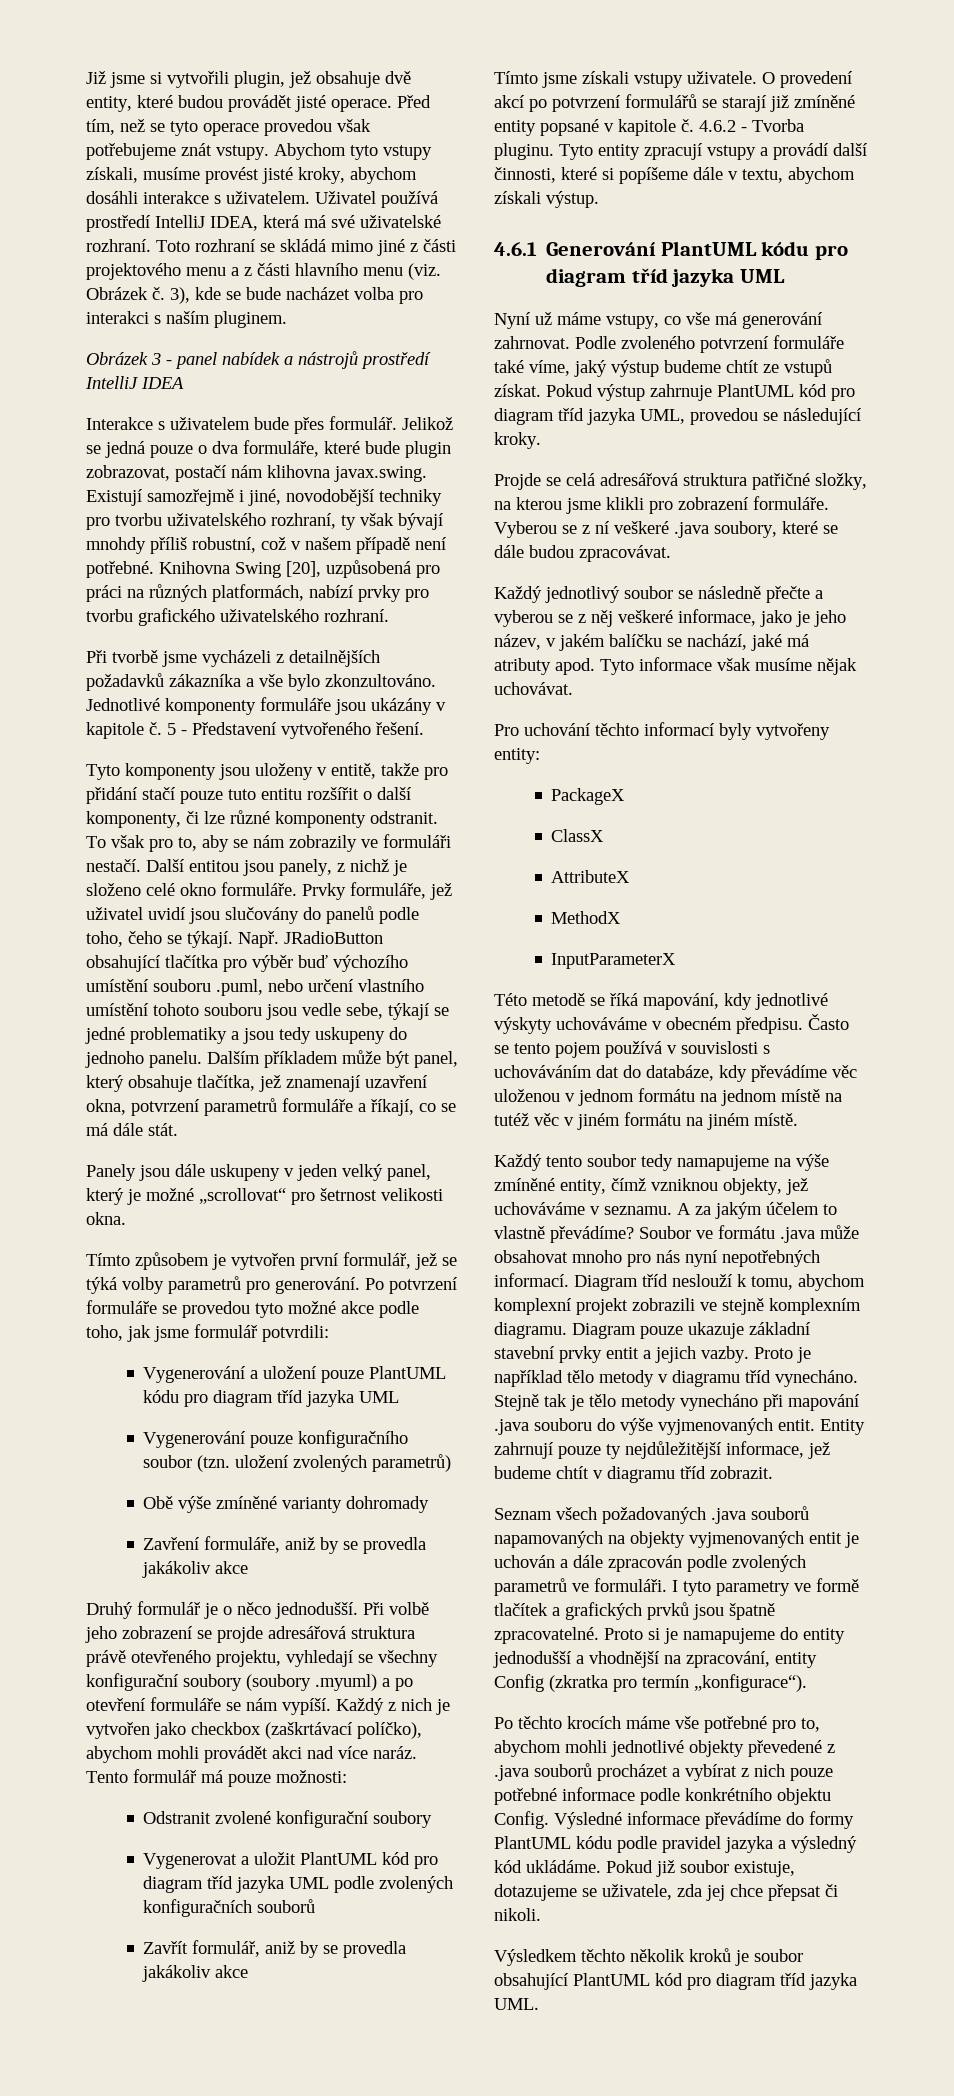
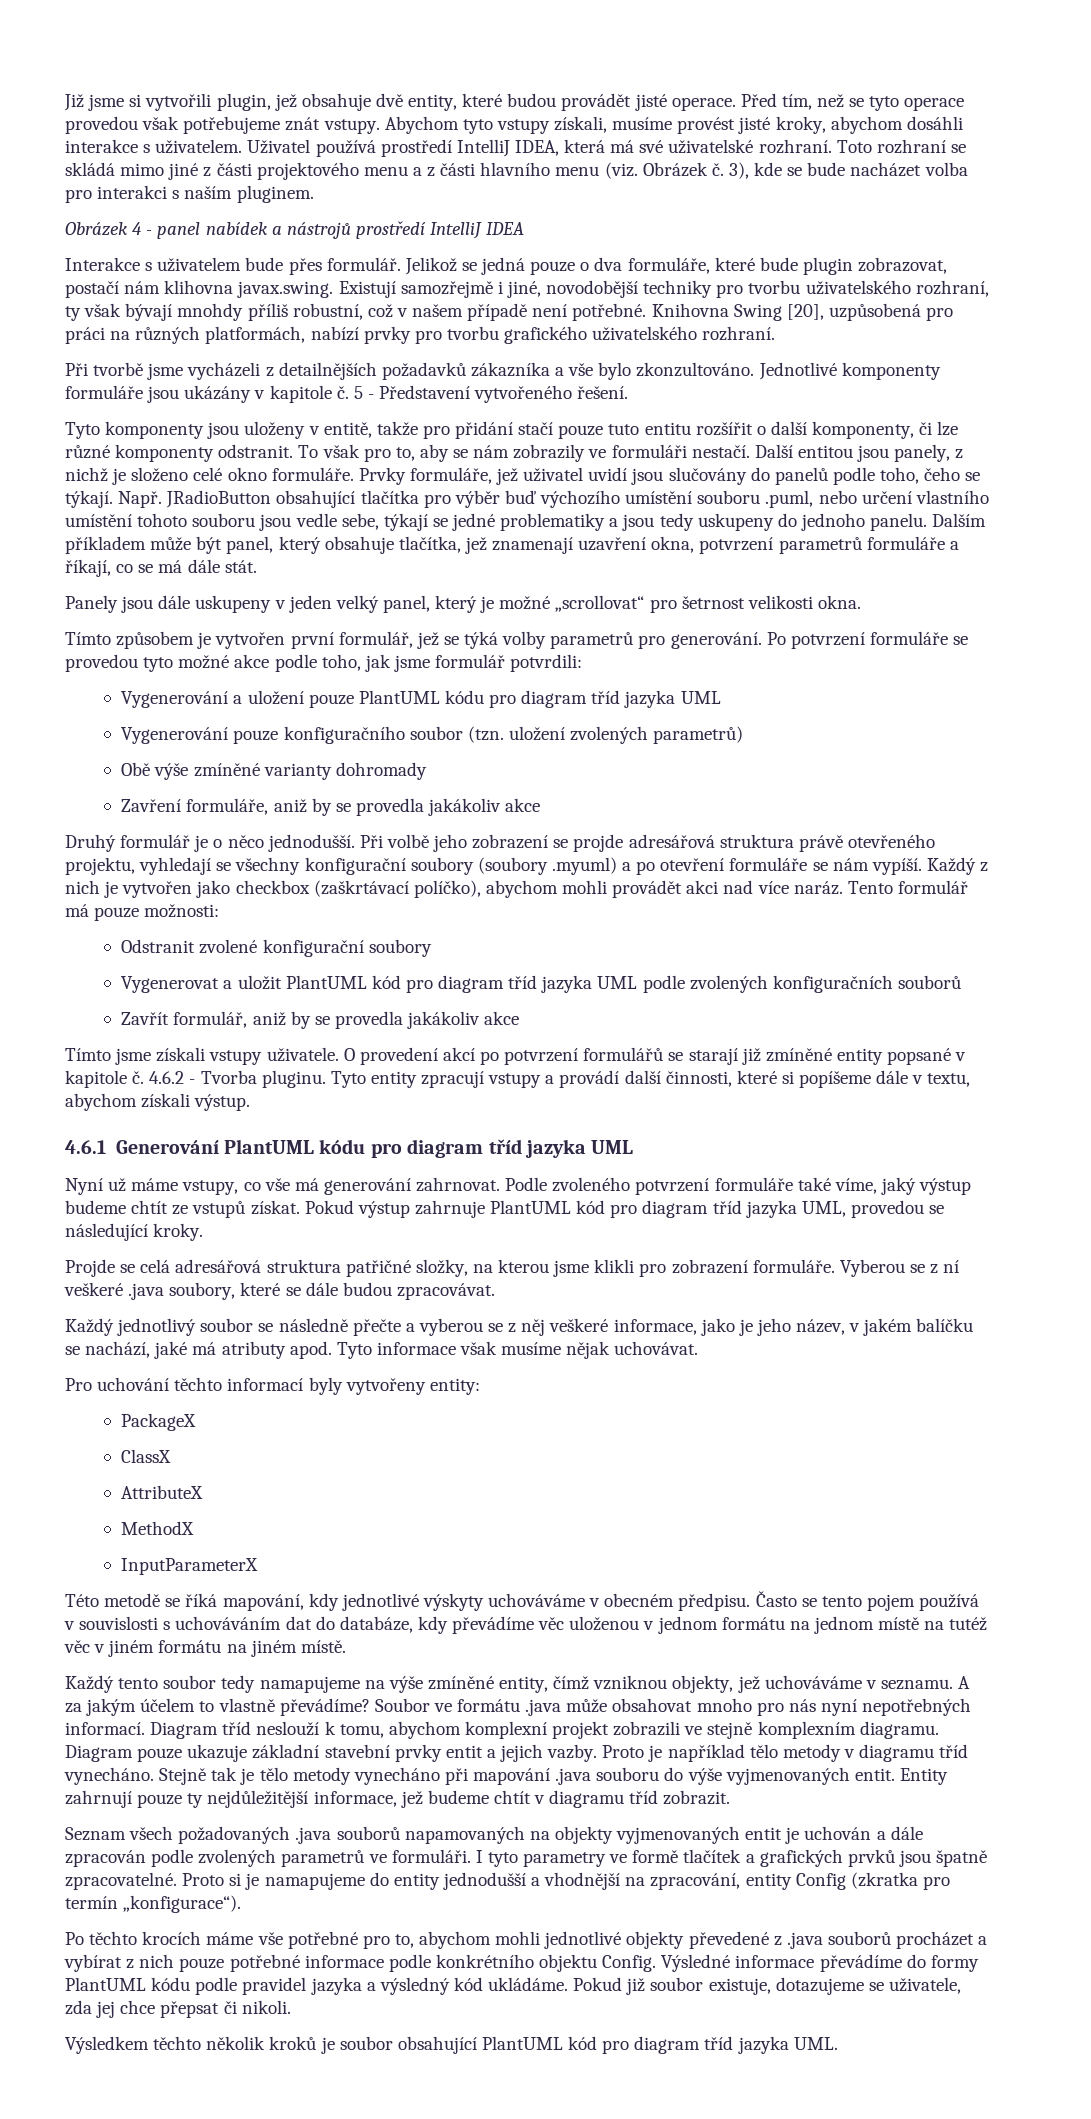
- Obrázek 3 - panel nabídek a nástrojů prostředí IntelliJ IDEA
+ Obrázek 4 - panel nabídek a nástrojů prostředí IntelliJ IDEA

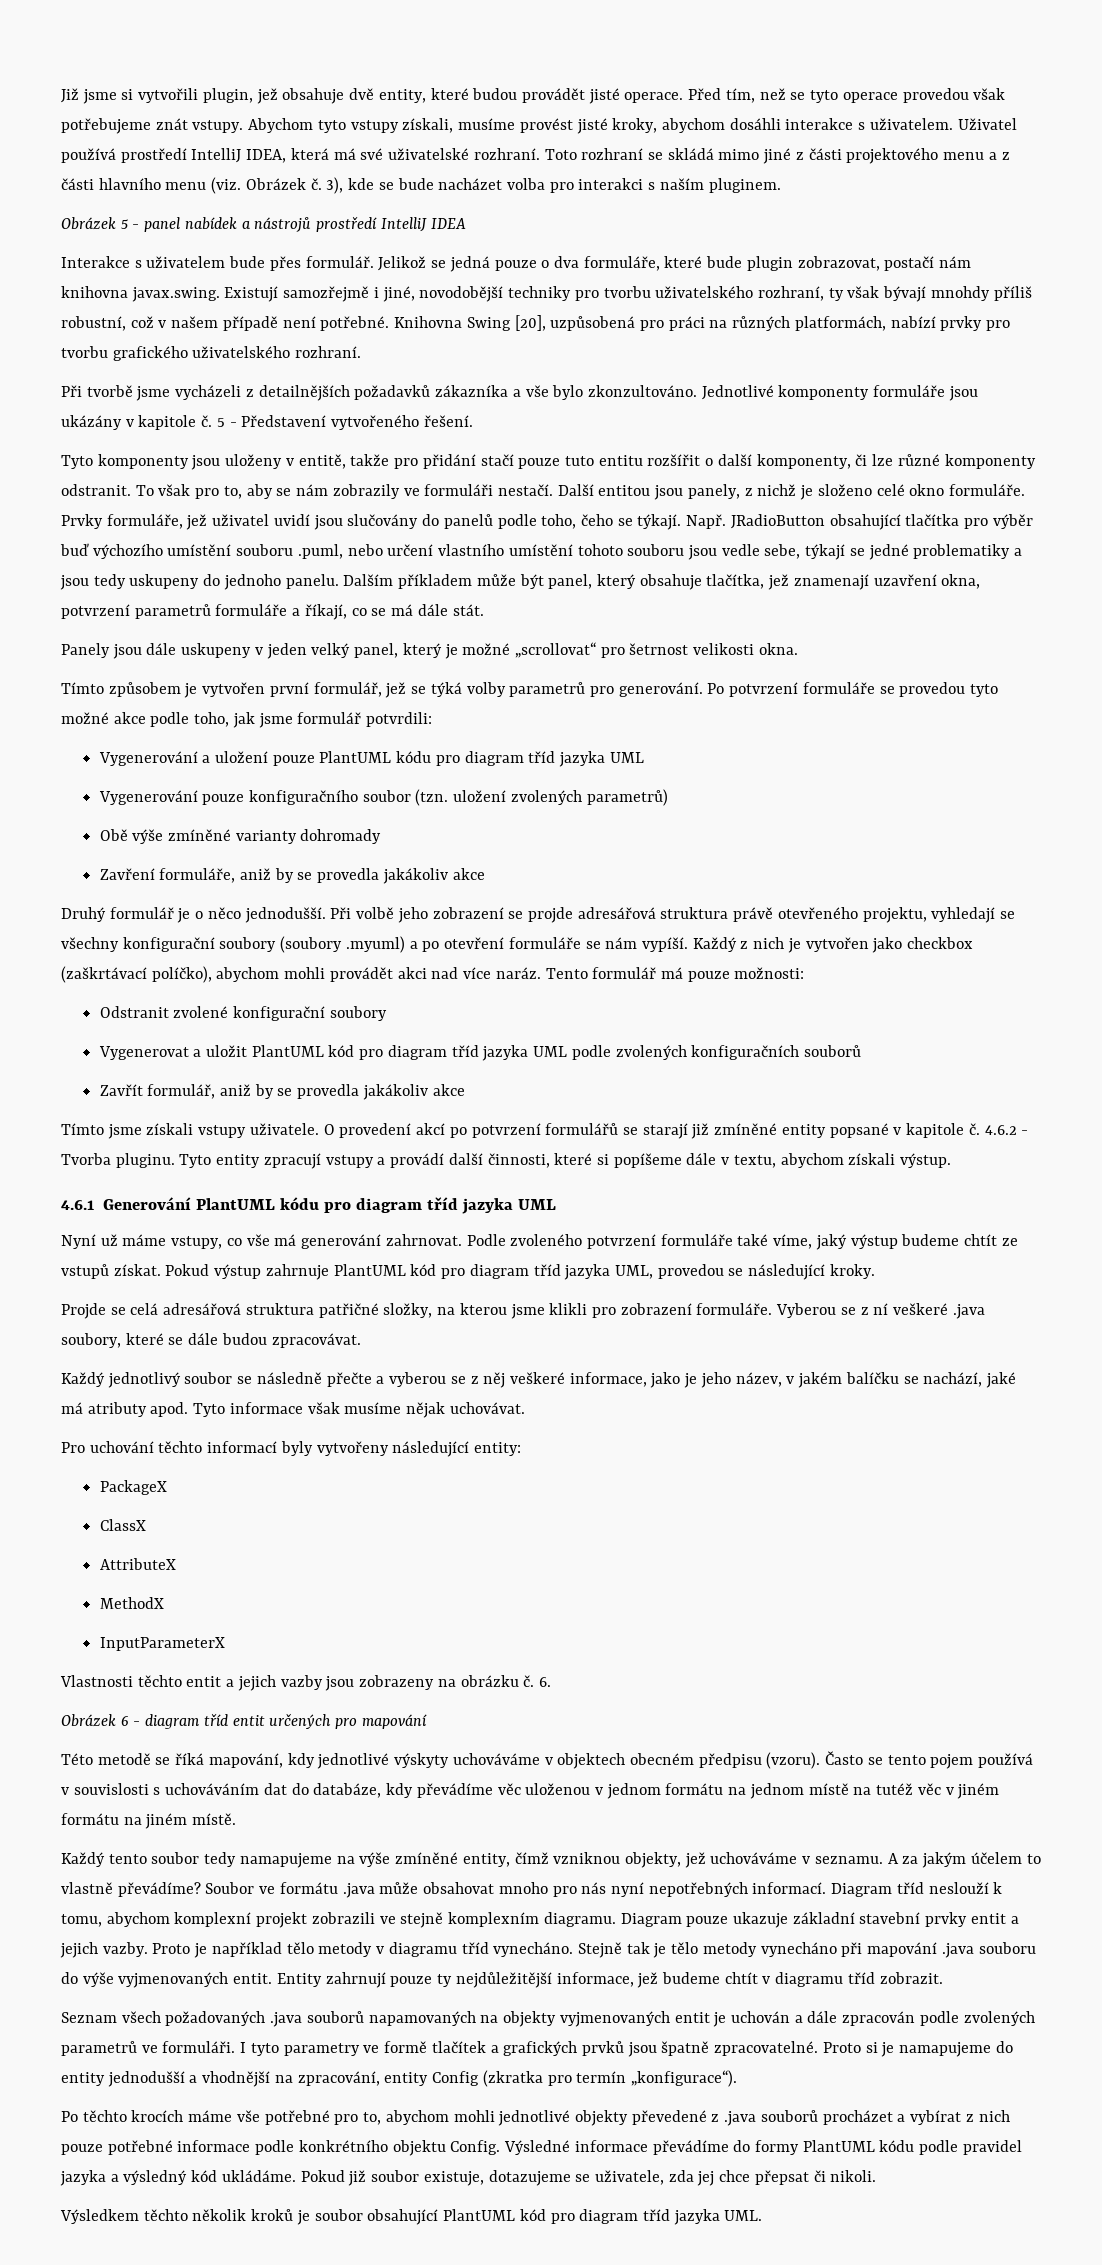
- Obrázek 4 - panel nabídek a nástrojů prostředí IntelliJ IDEA
+ Obrázek 5 - panel nabídek a nástrojů prostředí IntelliJ IDEA
- Jelikož se jedná pouze o dva formuláře, které bude plugin zobrazovat, postačí nám klihovna javax.swing. Existují samozřejmě i jiné, novodobější techniky pro tvorbu uživatelského rozhraní, ty však bývají mnohdy příliš robustní, což v našem případě není potřebné.
+ Jelikož se jedná pouze o dva formuláře, které bude plugin zobrazovat, postačí nám knihovna javax.swing. Existují samozřejmě i jiné, novodobější techniky pro tvorbu uživatelského rozhraní, ty však bývají mnohdy příliš robustní, což v našem případě není potřebné.
- Pro uchování těchto informací byly vytvořeny entity:
+ Pro uchování těchto informací byly vytvořeny následující entity:
+ Vlastnosti těchto entit a jejich vazby jsou zobrazeny na obrázku č. 6.
+ Obrázek 6 - diagram tříd entit určených pro mapování
- Této metodě se říká mapování, kdy jednotlivé výskyty uchováváme v obecném předpisu.
+ Této metodě se říká mapování, kdy jednotlivé výskyty uchováváme v objektech obecném předpisu (vzoru).

